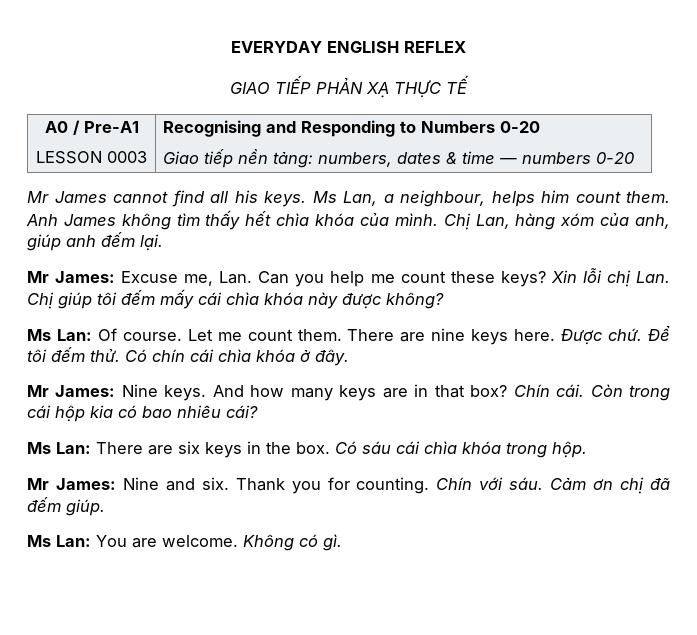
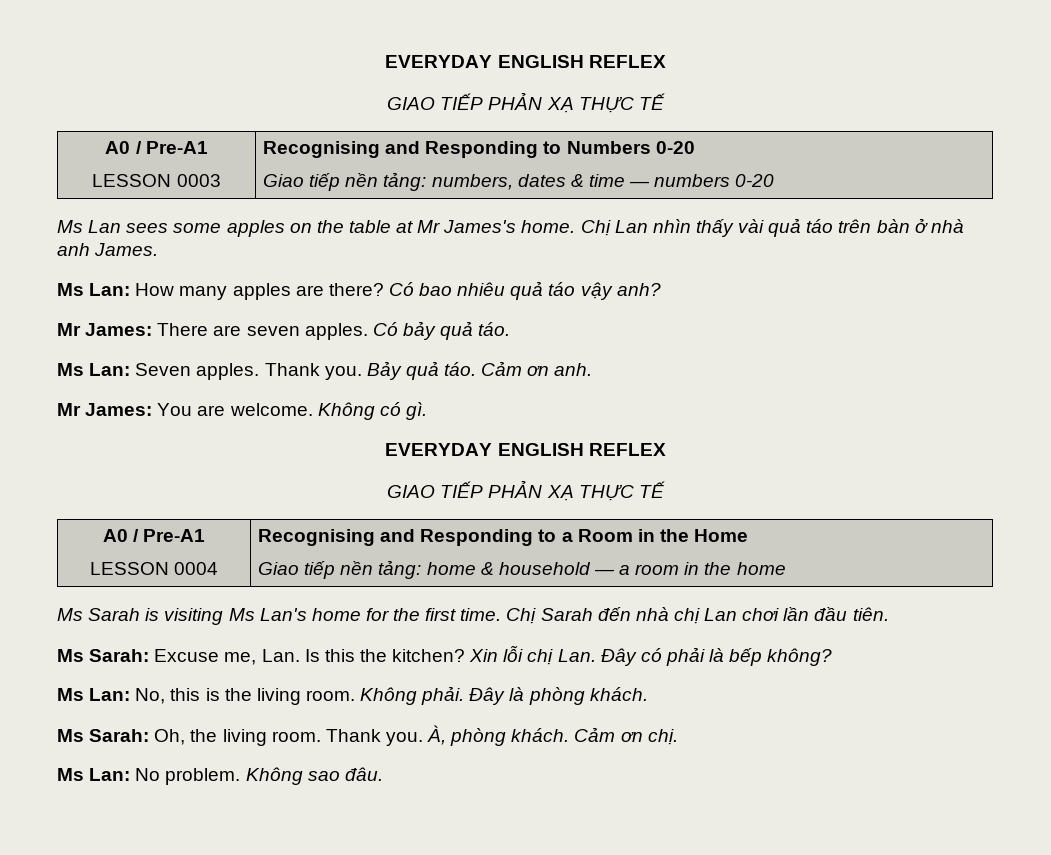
- Mr James cannot find all his keys. Ms Lan, a neighbour, helps him count them. Anh James không tìm thấy hết chìa khóa của mình. Chị Lan, hàng xóm của anh, giúp anh đếm lại.
- Mr James: Excuse me, Lan. Can you help me count these keys? Xin lỗi chị Lan. Chị giúp tôi đếm mấy cái chìa khóa này được không?
- Ms Lan: Of course. Let me count them. There are nine keys here. Được chứ. Để tôi đếm thử. Có chín cái chìa khóa ở đây.
- Mr James: Nine keys. And how many keys are in that box? Chín cái. Còn trong cái hộp kia có bao nhiêu cái?
- Ms Lan: There are six keys in the box. Có sáu cái chìa khóa trong hộp.
- Mr James: Nine and six. Thank you for counting. Chín với sáu. Cảm ơn chị đã đếm giúp.
- Ms Lan: You are welcome.
+ Ms Lan sees some apples on the table at Mr James's home. Chị Lan nhìn thấy vài quả táo trên bàn ở nhà anh James.
+ Ms Lan: How many apples are there? Có bao nhiêu quả táo vậy anh?
+ Mr James: There are seven apples. Có bảy quả táo.
+ Ms Lan: Seven apples. Thank you. Bảy quả táo. Cảm ơn anh.
+ Mr James: You are welcome.
  Không có gì.
+ EVERYDAY ENGLISH REFLEX
+ GIAO TIẾP PHẢN XẠ THỰC TẾ
+ A0 / Pre-A1
+ LESSON 0004 | Recognising and Responding to a Room in the Home
+ Giao tiếp nền tảng: home & household — a room in the home
+ Ms Sarah is visiting Ms Lan's home for the first time. Chị Sarah đến nhà chị Lan chơi lần đầu tiên.
+ Ms Sarah: Excuse me, Lan. Is this the kitchen? Xin lỗi chị Lan. Đây có phải là bếp không?
+ Ms Lan: No, this is the living room. Không phải. Đây là phòng khách.
+ Ms Sarah: Oh, the living room. Thank you. À, phòng khách. Cảm ơn chị.
+ Ms Lan: No problem. Không sao đâu.

